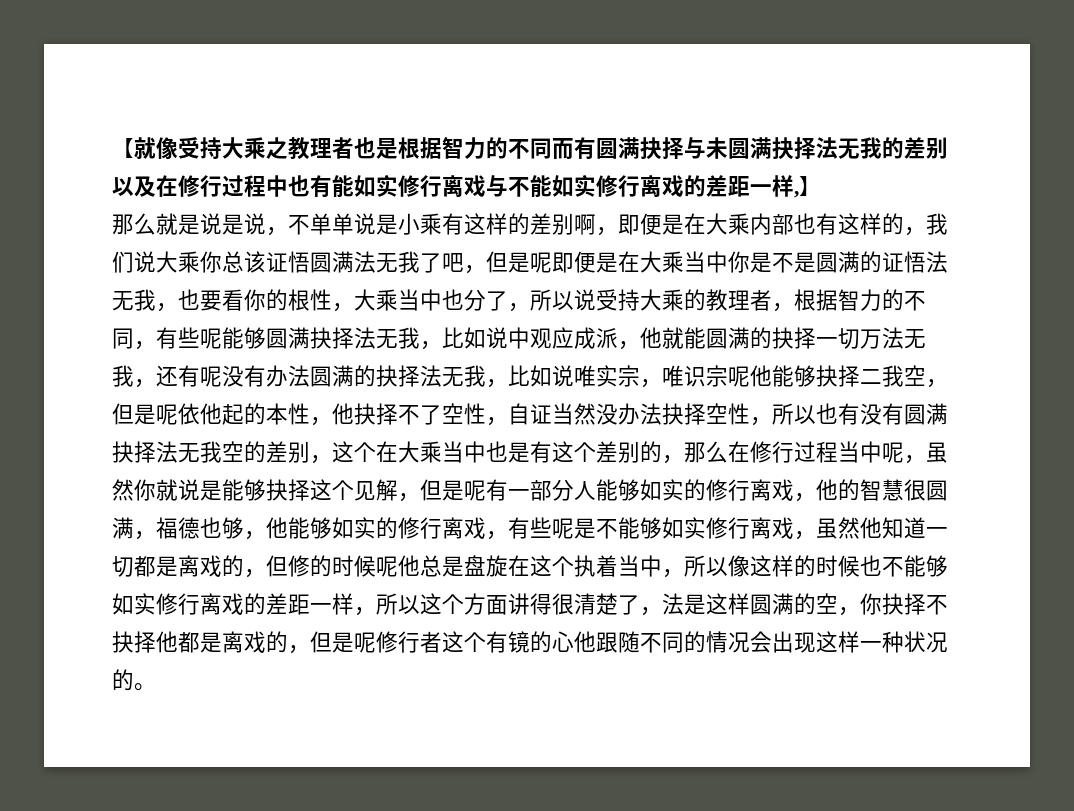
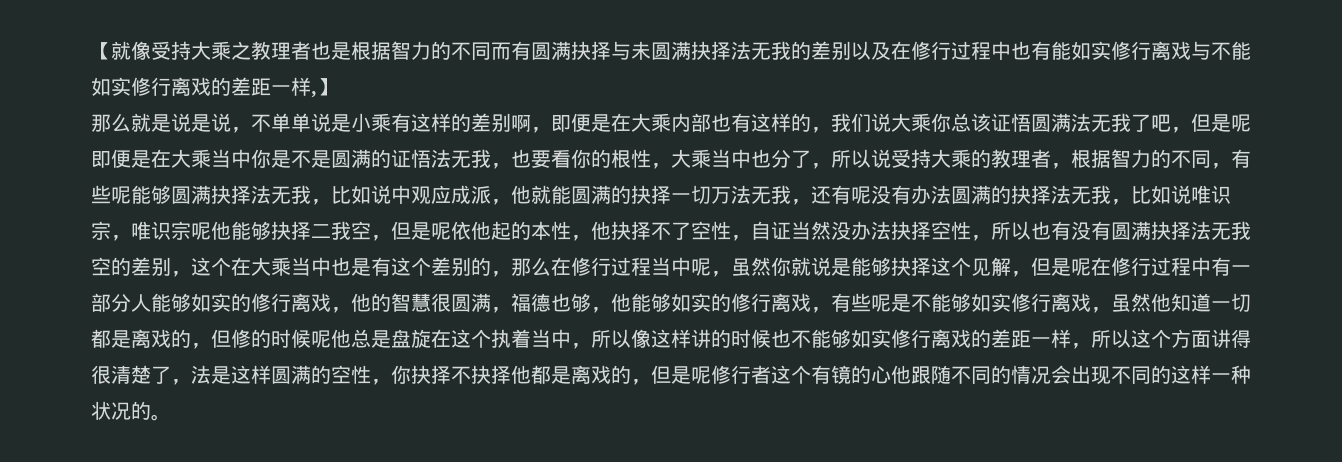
- 那么就是说是说，不单单说是小乘有这样的差别啊，即便是在大乘内部也有这样的，我们说大乘你总该证悟圆满法无我了吧，但是呢即便是在大乘当中你是不是圆满的证悟法无我，也要看你的根性，大乘当中也分了，所以说受持大乘的教理者，根据智力的不同，有些呢能够圆满抉择法无我，比如说中观应成派，他就能圆满的抉择一切万法无我，还有呢没有办法圆满的抉择法无我，比如说唯实宗，唯识宗呢他能够抉择二我空，但是呢依他起的本性，他抉择不了空性，自证当然没办法抉择空性，所以也有没有圆满抉择法无我空的差别，这个在大乘当中也是有这个差别的，那么在修行过程当中呢，虽然你就说是能够抉择这个见解，但是呢有一部分人能够如实的修行离戏，他的智慧很圆满，福德也够，他能够如实的修行离戏，有些呢是不能够如实修行离戏，虽然他知道一切都是离戏的，但修的时候呢他总是盘旋在这个执着当中，所以像这样的时候也不能够如实修行离戏的差距一样，所以这个方面讲得很清楚了，法是这样圆满的空，你抉择不抉择他都是离戏的，但是呢修行者这个有镜的心他跟随不同的情况会出现这样一种状况的。
+ 那么就是说是说，不单单说是小乘有这样的差别啊，即便是在大乘内部也有这样的，我们说大乘你总该证悟圆满法无我了吧，但是呢即便是在大乘当中你是不是圆满的证悟法无我，也要看你的根性，大乘当中也分了，所以说受持大乘的教理者，根据智力的不同，有些呢能够圆满抉择法无我，比如说中观应成派，他就能圆满的抉择一切万法无我，还有呢没有办法圆满的抉择法无我，比如说唯识宗，唯识宗呢他能够抉择二我空，但是呢依他起的本性，他抉择不了空性，自证当然没办法抉择空性，所以也有没有圆满抉择法无我空的差别，这个在大乘当中也是有这个差别的，那么在修行过程当中呢，虽然你就说是能够抉择这个见解，但是呢在修行过程中有一部分人能够如实的修行离戏，他的智慧很圆满，福德也够，他能够如实的修行离戏，有些呢是不能够如实修行离戏，虽然他知道一切都是离戏的，但修的时候呢他总是盘旋在这个执着当中，所以像这样讲的时候也不能够如实修行离戏的差距一样，所以这个方面讲得很清楚了，法是这样圆满的空性，你抉择不抉择他都是离戏的，但是呢修行者这个有镜的心他跟随不同的情况会出现不同的这样一种状况的。

